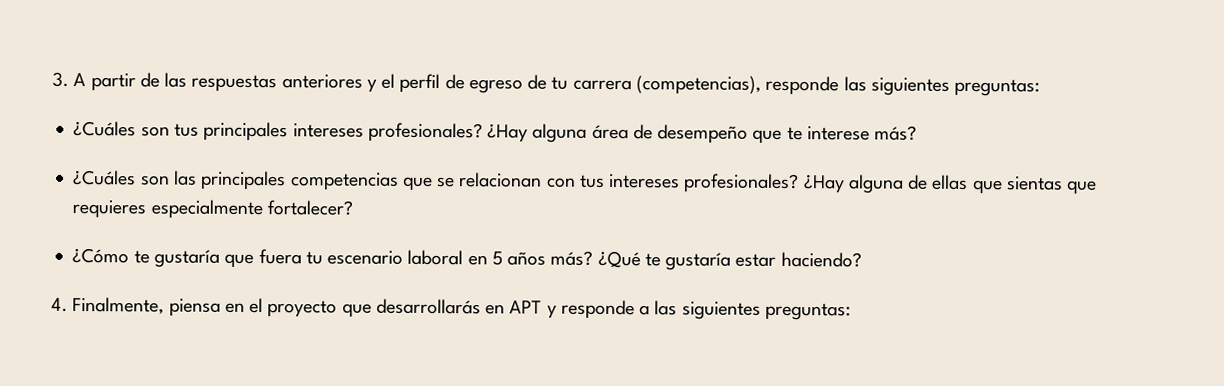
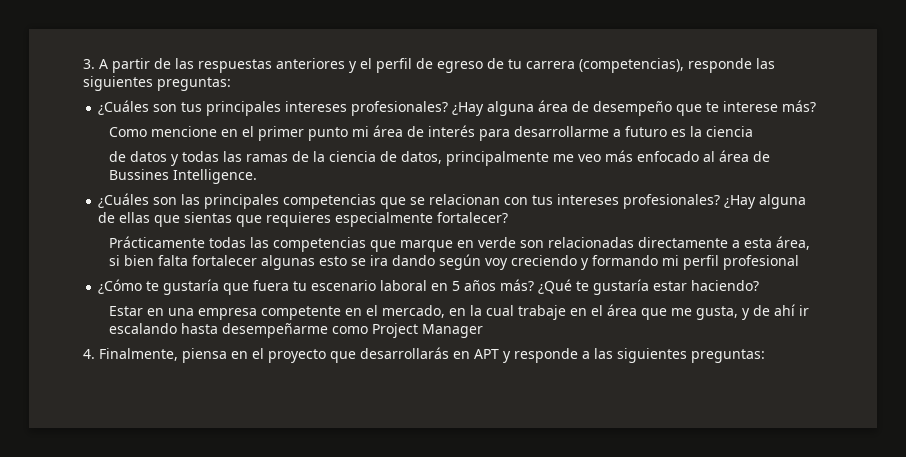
+ Como mencione en el primer punto mi área de interés para desarrollarme a futuro es la ciencia
+ de datos y todas las ramas de la ciencia de datos, principalmente me veo más enfocado al área de Bussines Intelligence.
+ Prácticamente todas las competencias que marque en verde son relacionadas directamente a esta área, si bien falta fortalecer algunas esto se ira dando según voy creciendo y formando mi perfil profesional
+ Estar en una empresa competente en el mercado, en la cual trabaje en el área que me gusta, y de ahí ir escalando hasta desempeñarme como Project Manager

